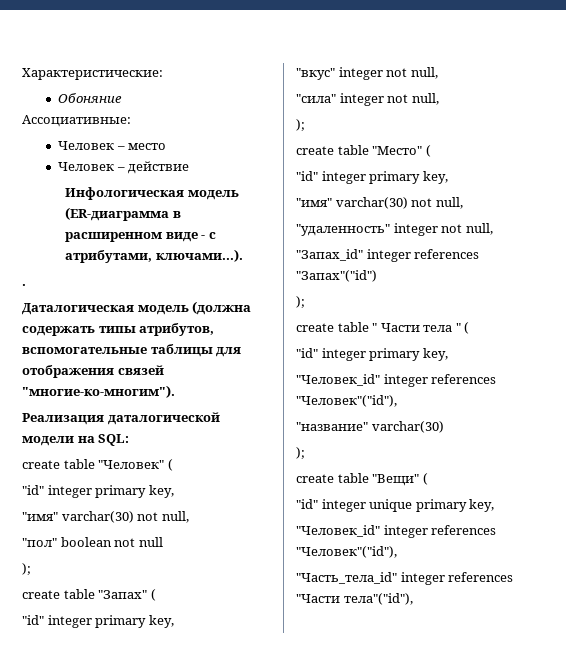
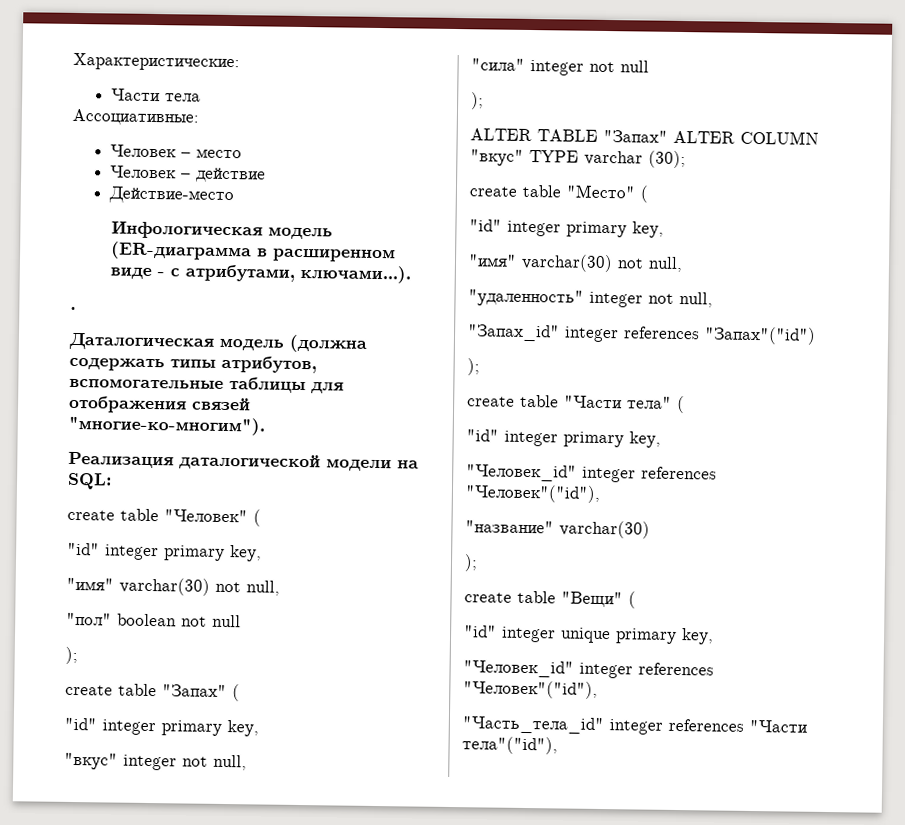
- Обоняние
+ Части тела
+ Действие-место
- "сила" integer not null,
+ "сила" integer not null
  );
+ ALTER TABLE "Запах" ALTER COLUMN "вкус" TYPE varchar (30);
- create table " Части тела " (
+ create table "Части тела" (

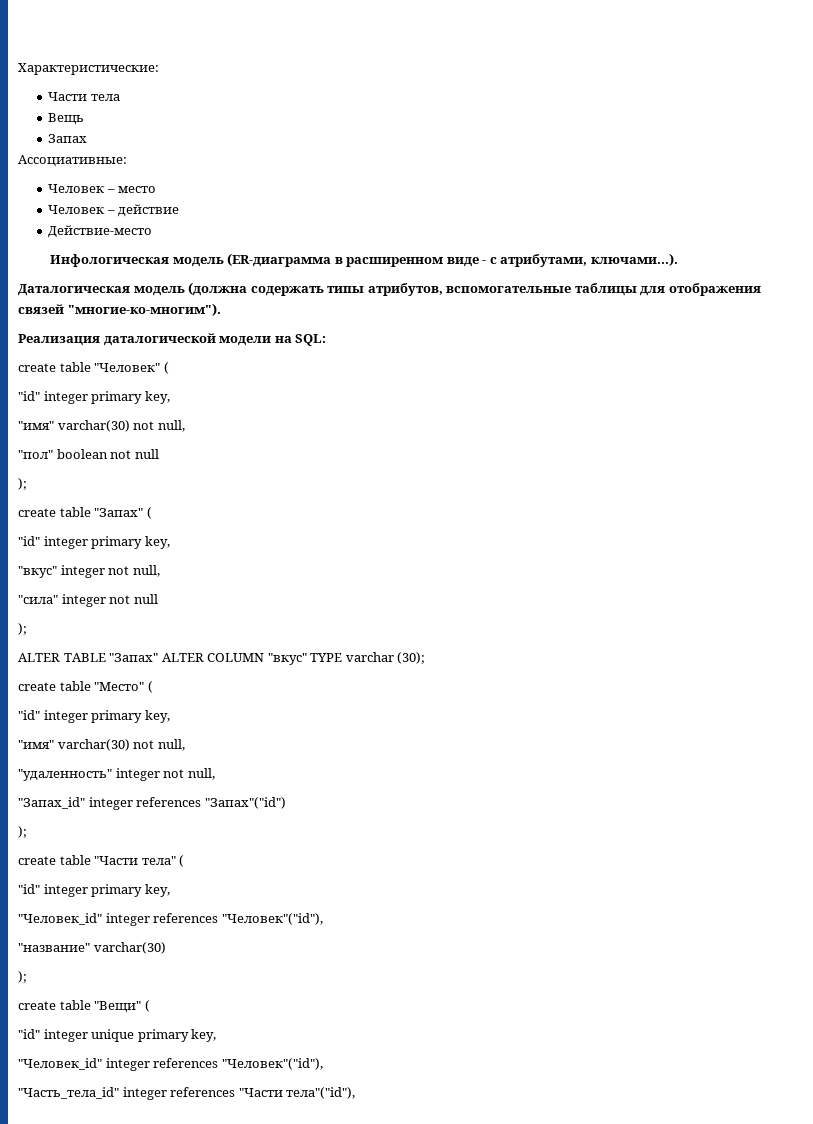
+ Вещь
+ Запах
- .

